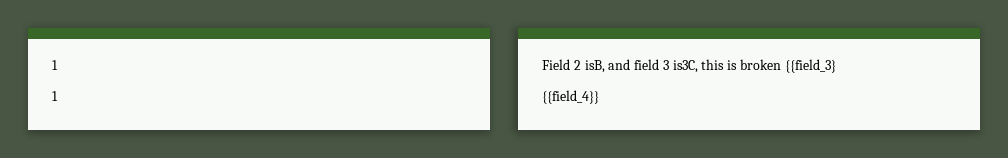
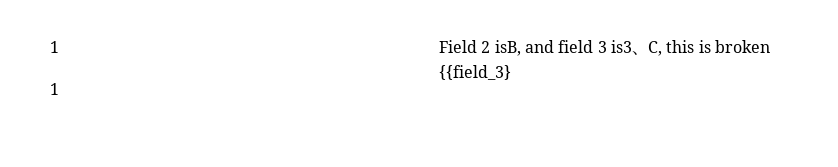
- Field 2 isB, and field 3 is3C, this is broken {{field_3}
+ Field 2 isB, and field 3 is3、C, this is broken {{field_3}
- {{field_4}}

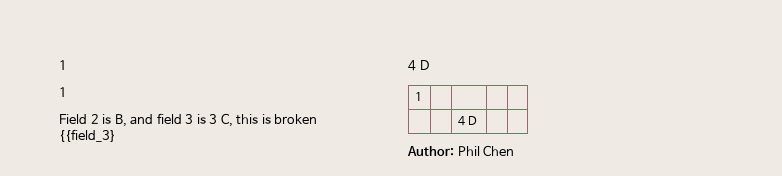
- Field 2 isB, and field 3 is3、C, this is broken {{field_3}
+ Field 2 is B, and field 3 is 3 C, this is broken {{field_3}
+ 4 D
+ 1 | | | |
+ | | 4 D | |
+ Author: Phil Chen

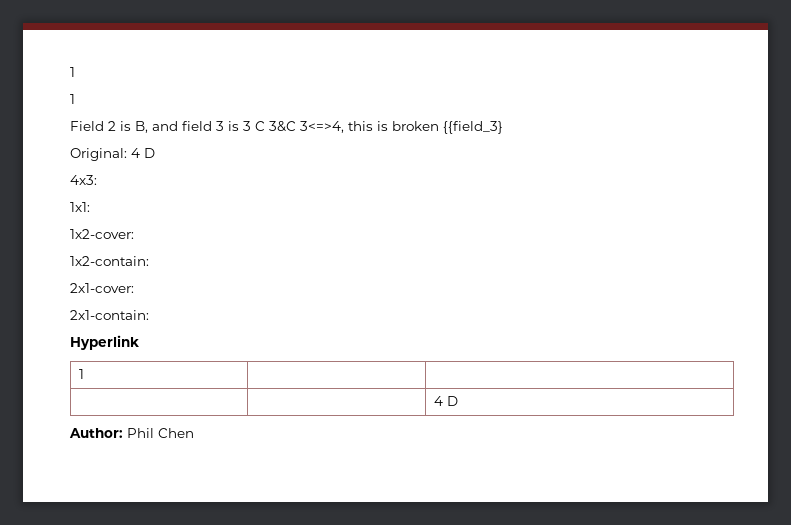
- Field 2 is B, and field 3 is 3 C, this is broken {{field_3}
- 4 D
- 1 | | | |
- | | 4 D | |
+ Field 2 is B, and field 3 is 3 C 3&C 3<=>4, this is broken {{field_3}
+ Original: 4 D
+ 4x3:
+ 1x1:
+ 1x2-cover:
+ 1x2-contain:
+ 2x1-cover:
+ 2x1-contain:
+ Hyperlink
+ 1 | |
+ | | 4 D

